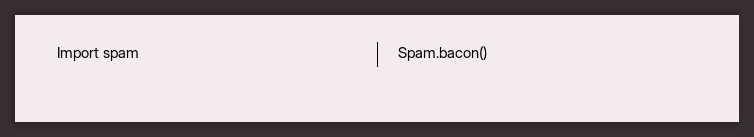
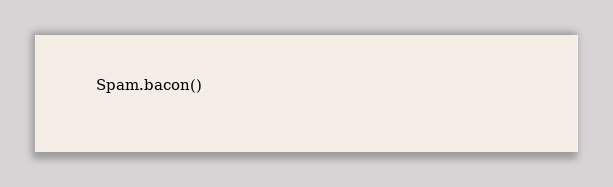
- Import spam

